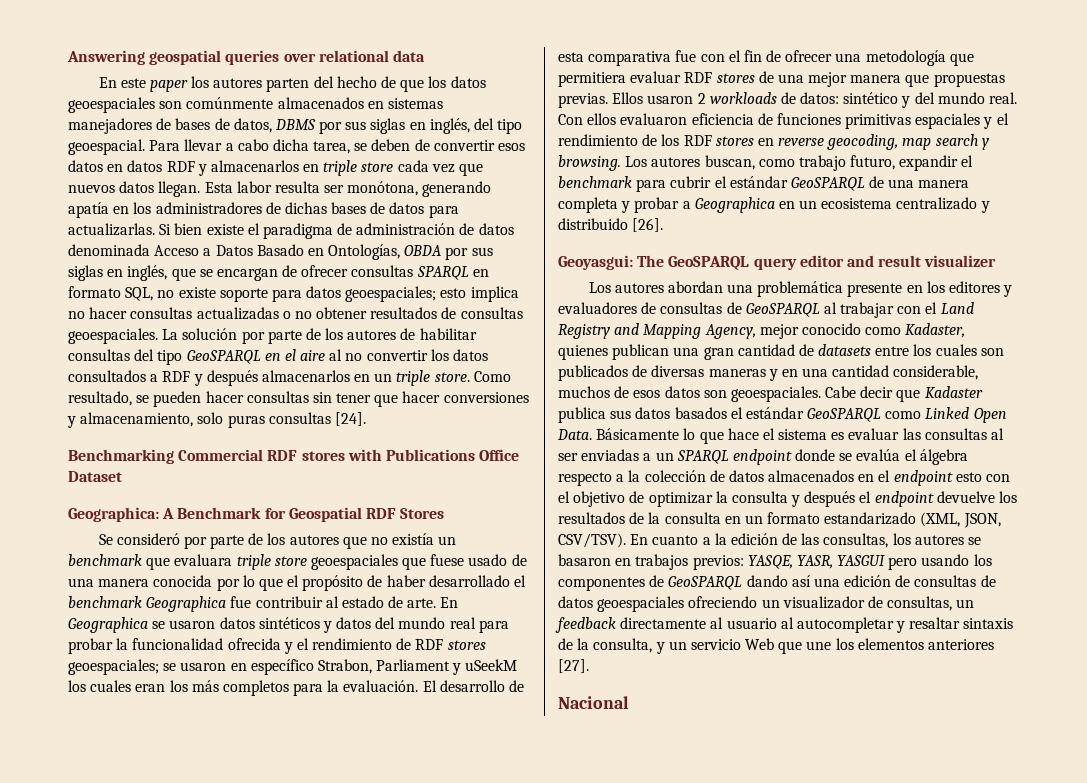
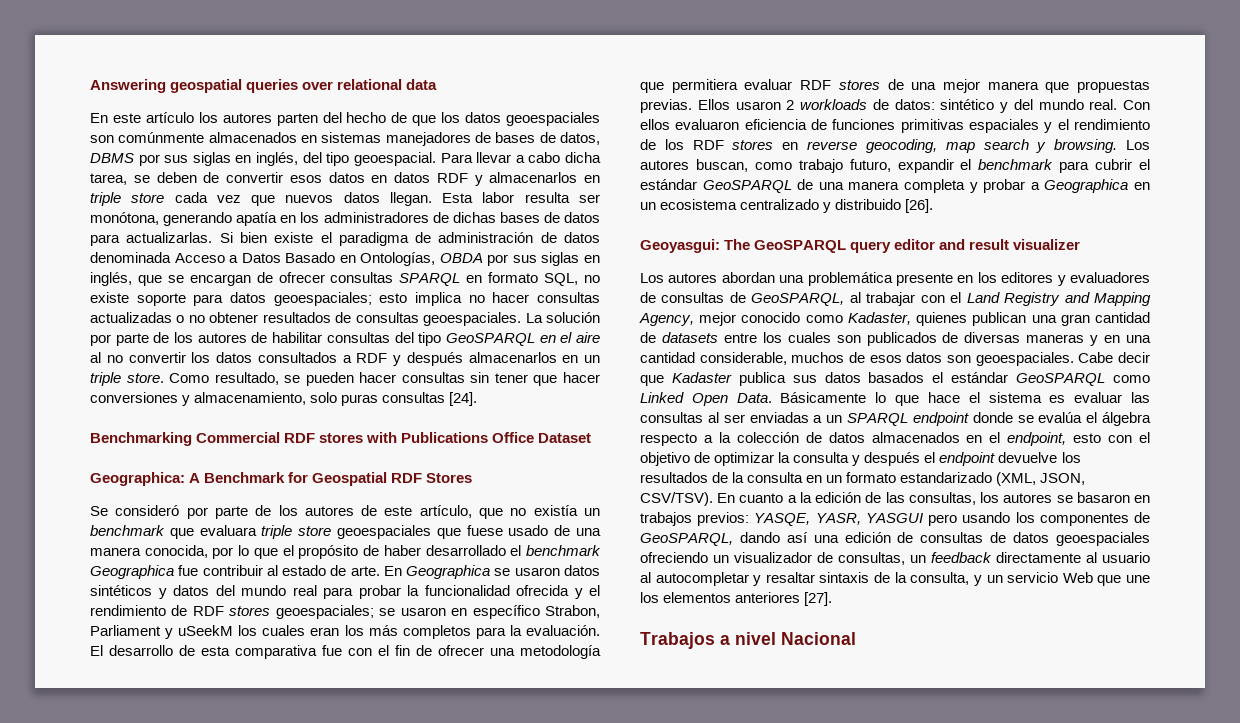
- En este paper los autores parten del hecho de que los datos geoespaciales son comúnmente almacenados en sistemas manejadores de bases de datos, DBMS por sus siglas en inglés, del tipo geoespacial.
+ En este artículo los autores parten del hecho de que los datos geoespaciales son comúnmente almacenados en sistemas manejadores de bases de datos, DBMS por sus siglas en inglés, del tipo geoespacial.
- Se consideró por parte de los autores que no existía un benchmark que evaluara triple store geoespaciales que fuese usado de una manera conocida por lo que el propósito de haber desarrollado el benchmark Geographica fue contribuir al estado de arte.
+ Se consideró por parte de los autores de este artículo, que no existía un benchmark que evaluara triple store geoespaciales que fuese usado de una manera conocida, por lo que el propósito de haber desarrollado el benchmark Geographica fue contribuir al estado de arte.
- Los autores abordan una problemática presente en los editores y evaluadores de consultas de GeoSPARQL al trabajar con el Land Registry and Mapping Agency, mejor conocido como Kadaster, quienes publican una gran cantidad de datasets entre los cuales son publicados de diversas maneras y en una cantidad considerable, muchos de esos datos son geoespaciales.
+ Los autores abordan una problemática presente en los editores y evaluadores de consultas de GeoSPARQL, al trabajar con el Land Registry and Mapping Agency, mejor conocido como Kadaster, quienes publican una gran cantidad de datasets entre los cuales son publicados de diversas maneras y en una cantidad considerable, muchos de esos datos son geoespaciales.
- Básicamente lo que hace el sistema es evaluar las consultas al ser enviadas a un SPARQL endpoint donde se evalúa el álgebra respecto a la colección de datos almacenados en el endpoint esto con el objetivo de optimizar la consulta y después el endpoint devuelve los resultados de la consulta en un formato estandarizado (XML, JSON, CSV/TSV).
+ Básicamente lo que hace el sistema es evaluar las consultas al ser enviadas a un SPARQL endpoint donde se evalúa el álgebra respecto a la colección de datos almacenados en el endpoint, esto con el objetivo de optimizar la consulta y después el endpoint devuelve los resultados de la consulta en un formato estandarizado (XML, JSON, CSV/TSV).
- En cuanto a la edición de las consultas, los autores se basaron en trabajos previos: YASQE, YASR, YASGUI pero usando los componentes de GeoSPARQL dando así una edición de consultas de datos geoespaciales ofreciendo un visualizador de consultas, un feedback directamente al usuario al autocompletar y resaltar sintaxis de la consulta, y un servicio Web que une los elementos anteriores [27].
+ En cuanto a la edición de las consultas, los autores se basaron en trabajos previos: YASQE, YASR, YASGUI pero usando los componentes de GeoSPARQL, dando así una edición de consultas de datos geoespaciales ofreciendo un visualizador de consultas, un feedback directamente al usuario al autocompletar y resaltar sintaxis de la consulta, y un servicio Web que une los elementos anteriores [27].
- Nacional
+ Trabajos a nivel Nacional

